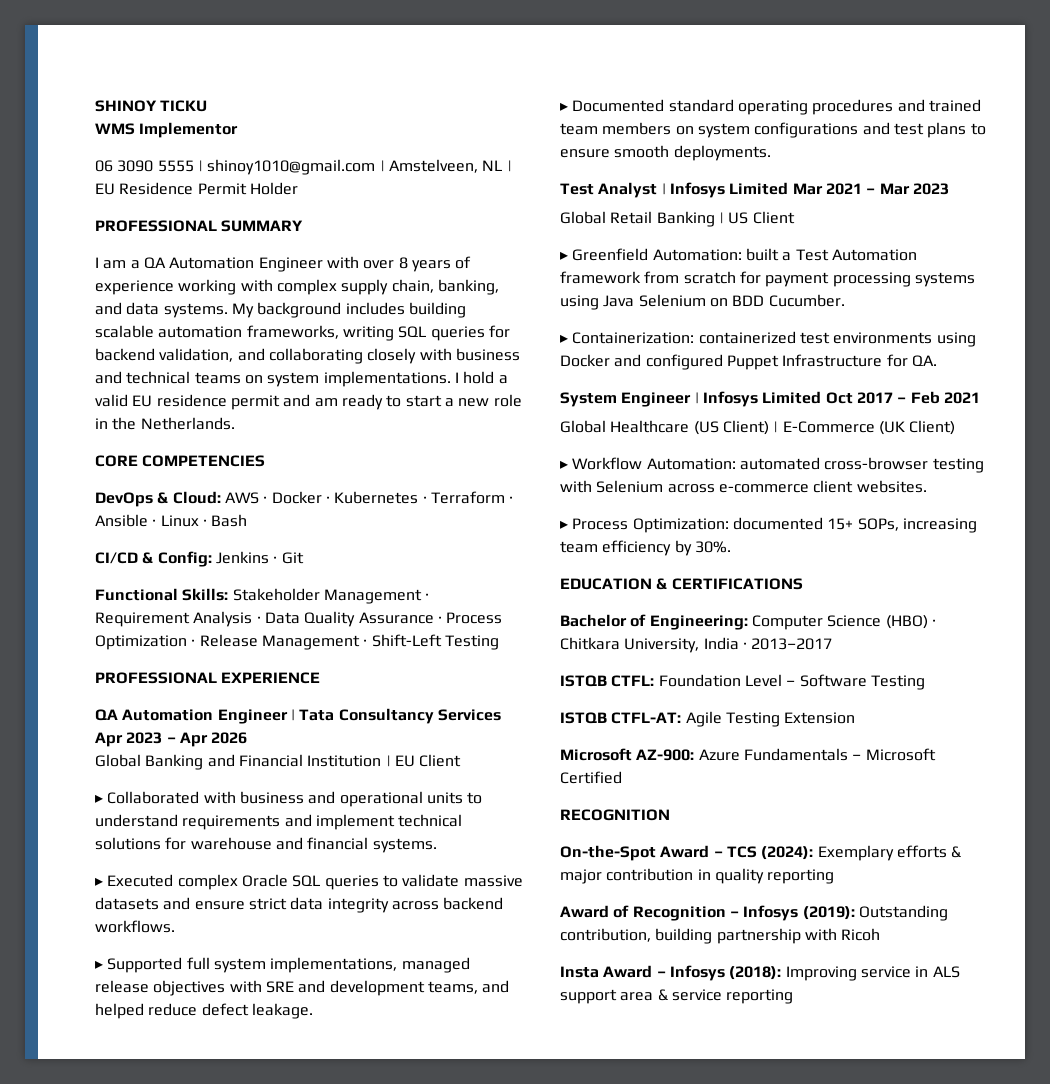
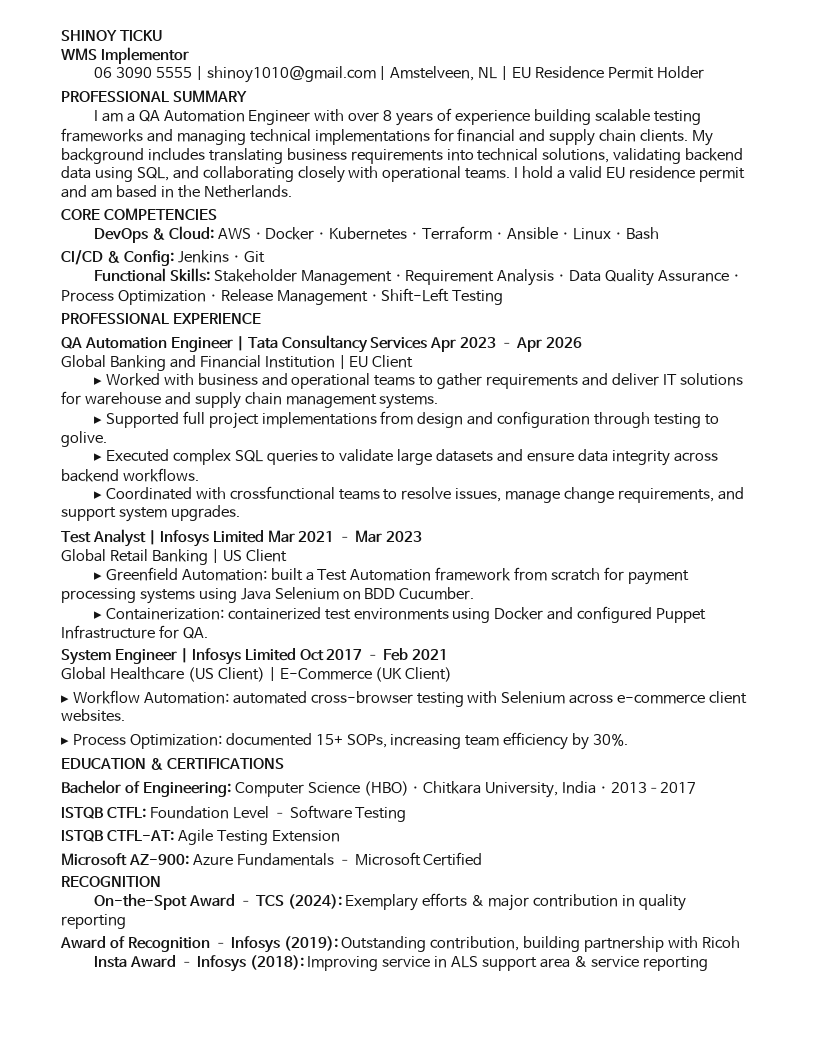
- I am a QA Automation Engineer with over 8 years of experience working with complex supply chain, banking, and data systems. My background includes building scalable automation frameworks, writing SQL queries for backend validation, and collaborating closely with business and technical teams on system implementations.
+ I am a QA Automation Engineer with over 8 years of experience building scalable testing frameworks and managing technical implementations for financial and supply chain clients. My background includes translating business requirements into technical solutions, validating backend data using SQL, and collaborating closely with operational teams.
- I hold a valid EU residence permit and am ready to start a new role in the Netherlands.
+ I hold a valid EU residence permit and am based in the Netherlands.
- ▸ Collaborated with business and operational units to understand requirements and implement technical solutions for warehouse and financial systems.
+ ▸ Worked with business and operational teams to gather requirements and deliver IT solutions for warehouse and supply chain management systems.
+ ▸ Supported full project implementations from design and configuration through testing to golive.
- ▸ Executed complex Oracle SQL queries to validate massive datasets and ensure strict data integrity across backend workflows.
+ ▸ Executed complex SQL queries to validate large datasets and ensure data integrity across backend workflows.
- ▸ Supported full system implementations, managed release objectives with SRE and development teams, and helped reduce defect leakage.
- ▸ Documented standard operating procedures and trained team members on system configurations and test plans to ensure smooth deployments.
+ ▸ Coordinated with crossfunctional teams to resolve issues, manage change requirements, and support system upgrades.

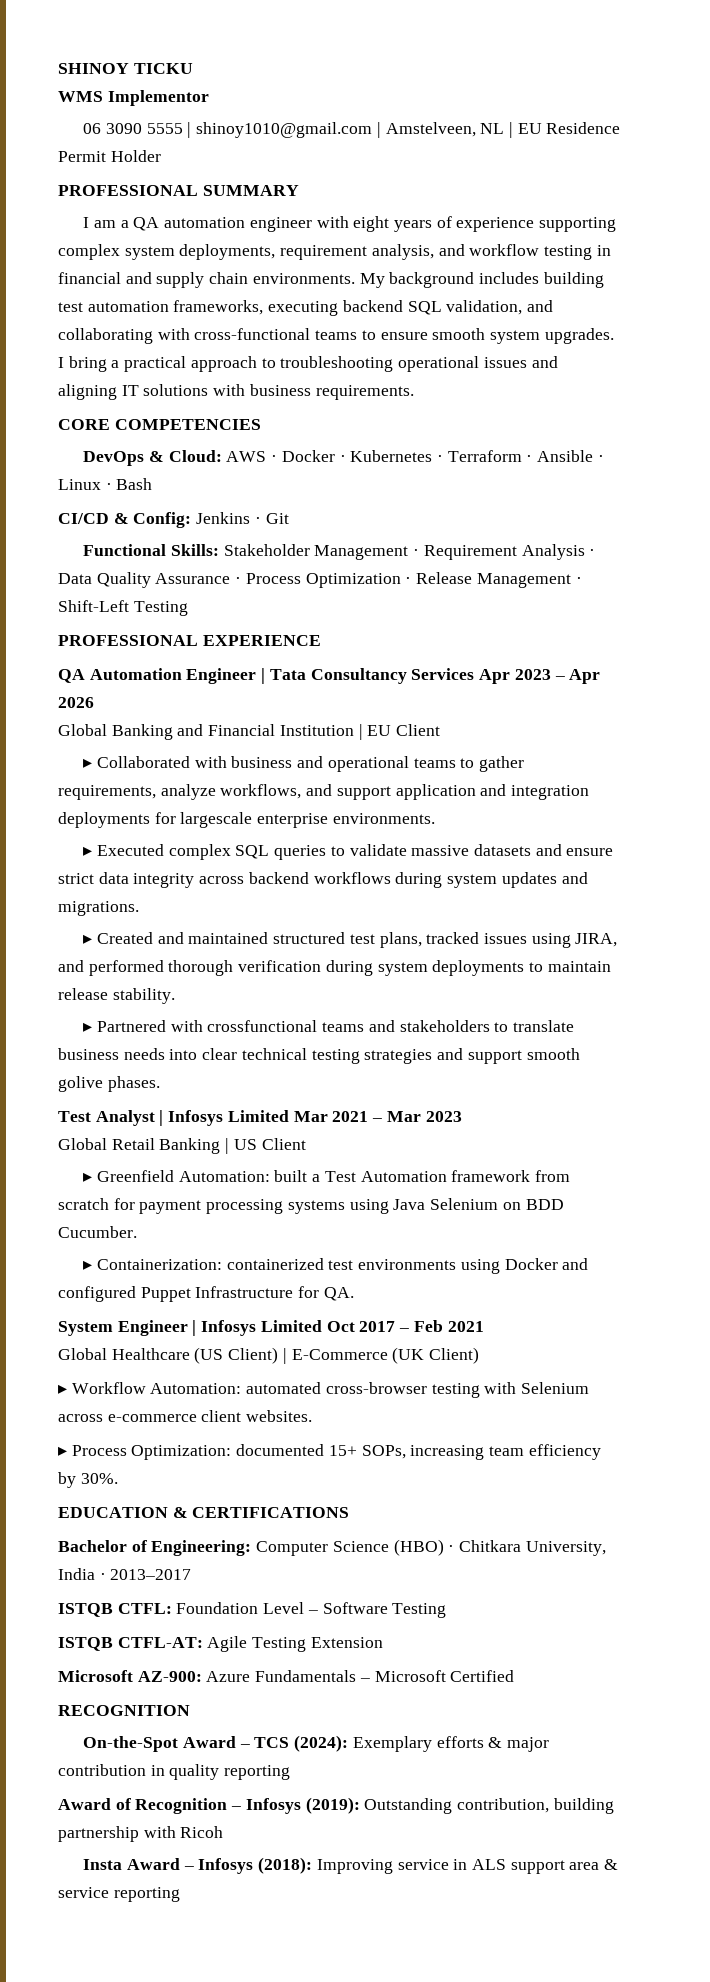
- I am a QA Automation Engineer with over 8 years of experience building scalable testing frameworks and managing technical implementations for financial and supply chain clients.
+ I am a QA automation engineer with eight years of experience supporting complex system deployments, requirement analysis, and workflow testing in financial and supply chain environments.
- My background includes translating business requirements into technical solutions, validating backend data using SQL, and collaborating closely with operational teams. I hold a valid EU residence permit and am based in the Netherlands.
+ My background includes building test automation frameworks, executing backend SQL validation, and collaborating with cross-functional teams to ensure smooth system upgrades. I bring a practical approach to troubleshooting operational issues and aligning IT solutions with business requirements.
- ▸ Worked with business and operational teams to gather requirements and deliver IT solutions for warehouse and supply chain management systems.
- ▸ Supported full project implementations from design and configuration through testing to golive.
+ ▸ Collaborated with business and operational teams to gather requirements, analyze workflows, and support application and integration deployments for largescale enterprise environments.
- ▸ Executed complex SQL queries to validate large datasets and ensure data integrity across backend workflows.
- ▸ Coordinated with crossfunctional teams to resolve issues, manage change requirements, and support system upgrades.
+ ▸ Executed complex SQL queries to validate massive datasets and ensure strict data integrity across backend workflows during system updates and migrations.
+ ▸ Created and maintained structured test plans, tracked issues using JIRA, and performed thorough verification during system deployments to maintain release stability.
+ ▸ Partnered with crossfunctional teams and stakeholders to translate business needs into clear technical testing strategies and support smooth golive phases.

